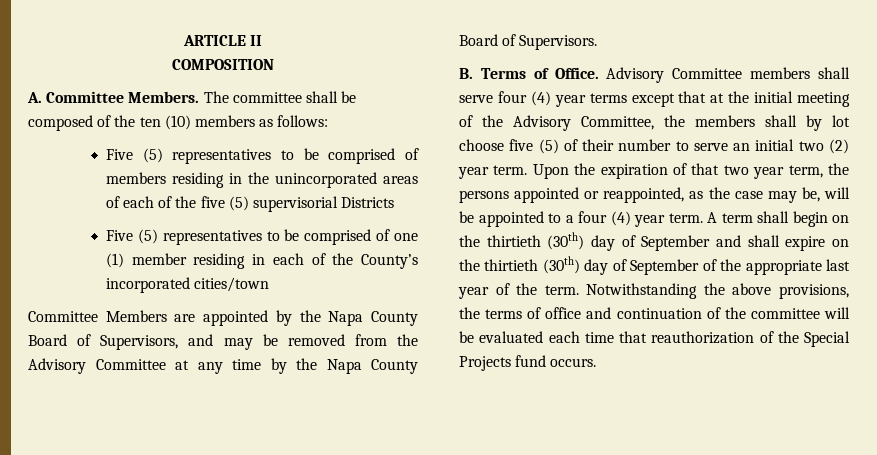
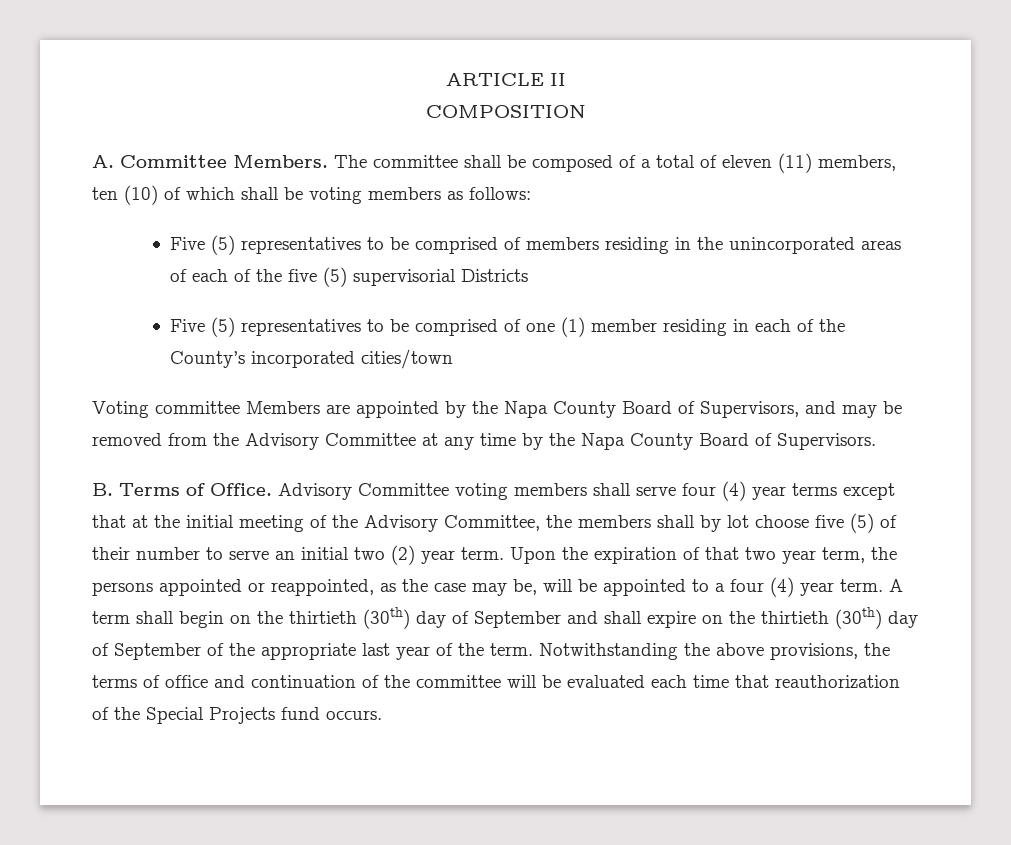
- The committee shall be composed of the ten (10) members as follows:
+ The committee shall be composed of a total of eleven (11) members, ten (10) of which shall be voting members as follows:
- Committee Members are appointed by the Napa County Board of Supervisors, and may be removed from the Advisory Committee at any time by the Napa County Board of Supervisors.
+ Voting committee Members are appointed by the Napa County Board of Supervisors, and may be removed from the Advisory Committee at any time by the Napa County Board of Supervisors.
- Advisory Committee members shall serve four (4) year terms except that at the initial meeting of the Advisory Committee, the members shall by lot choose five (5) of their number to serve an initial two (2) year term.
+ Advisory Committee voting members shall serve four (4) year terms except that at the initial meeting of the Advisory Committee, the members shall by lot choose five (5) of their number to serve an initial two (2) year term.

